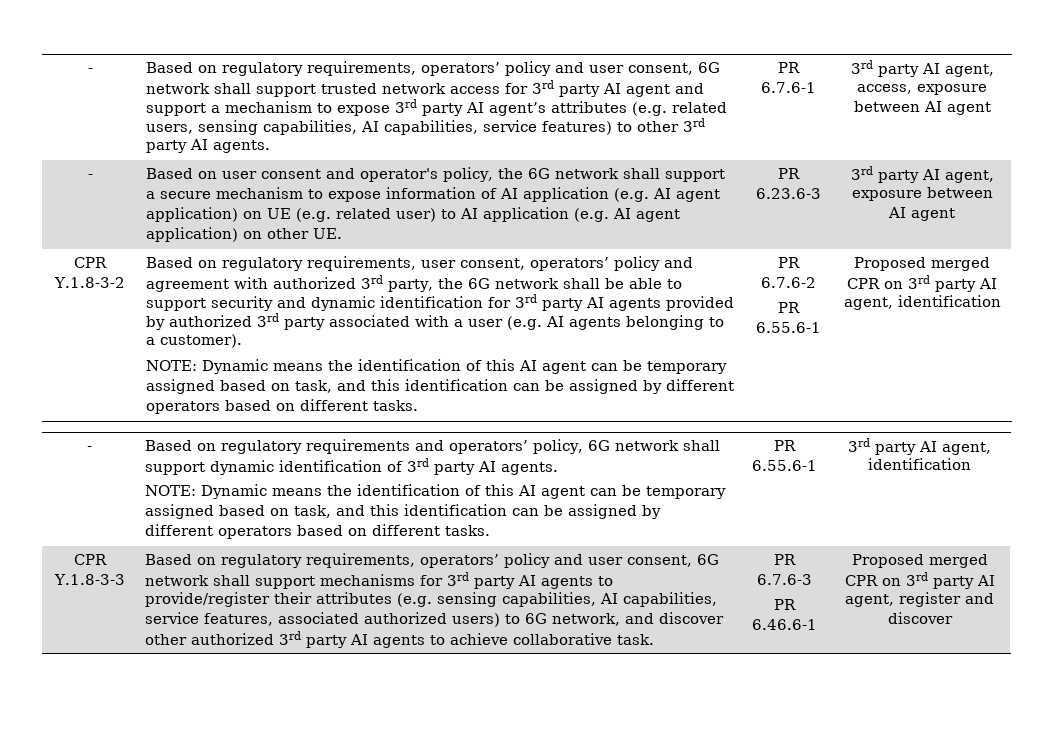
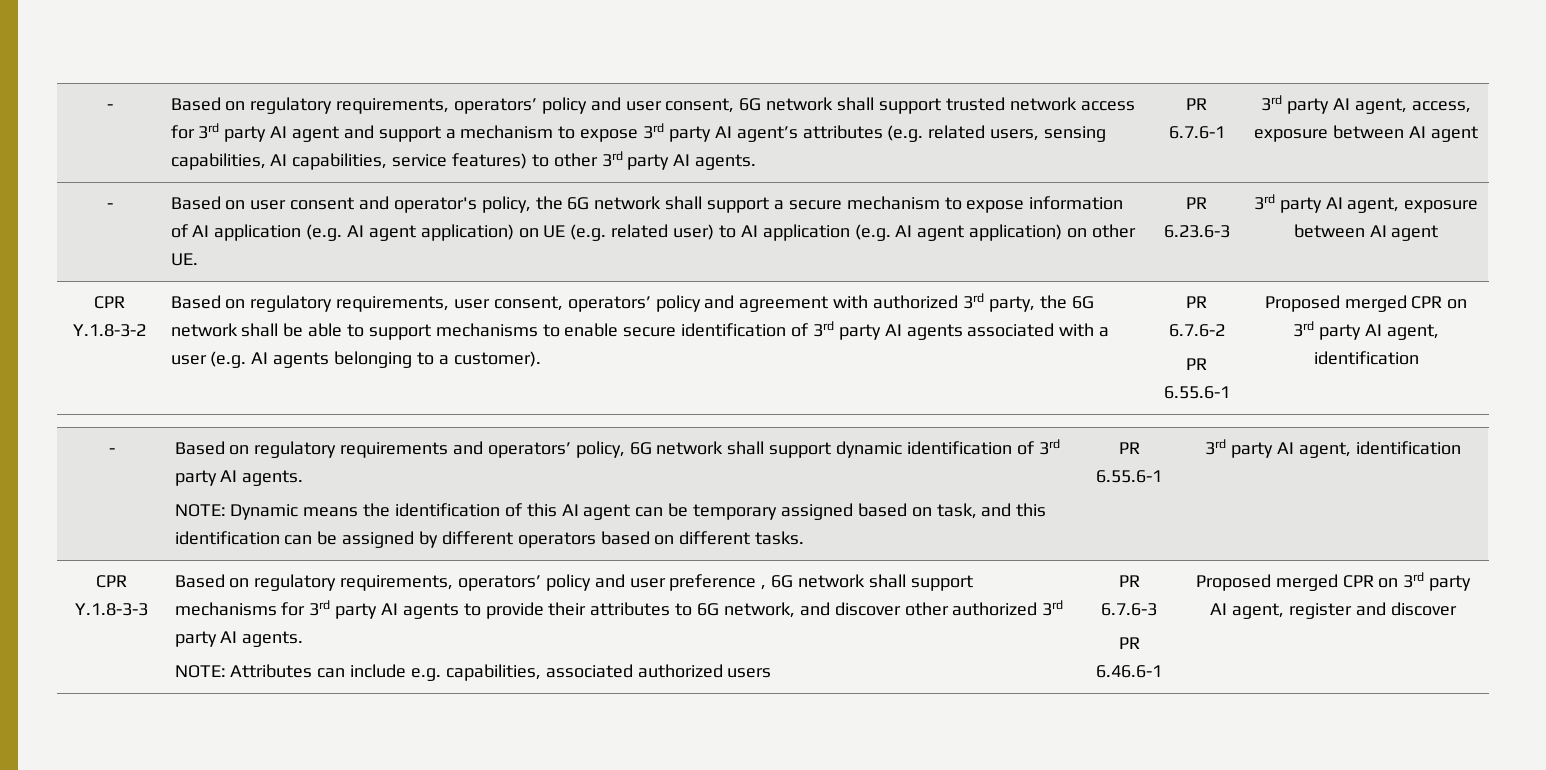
- Based on regulatory requirements, user consent, operators’ policy and agreement with authorized 3rd party, the 6G network shall be able to support security and dynamic identification for 3rd party AI agents provided by authorized 3rd party associated with a user (e.g. AI agents belonging to a customer).
- NOTE: Dynamic means the identification of this AI agent can be temporary assigned based on task, and this identification can be assigned by different operators based on different tasks.
+ Based on regulatory requirements, user consent, operators’ policy and agreement with authorized 3rd party, the 6G network shall be able to support mechanisms to enable secure identification of 3rd party AI agents associated with a user (e.g. AI agents belonging to a customer).
- Based on regulatory requirements, operators’ policy and user consent, 6G network shall support mechanisms for 3rd party AI agents to provide/register their attributes (e.g. sensing capabilities, AI capabilities, service features, associated authorized users) to 6G network, and discover other authorized 3rd party AI agents to achieve collaborative task.
+ Based on regulatory requirements, operators’ policy and user preference , 6G network shall support mechanisms for 3rd party AI agents to provide their attributes to 6G network, and discover other authorized 3rd party AI agents.
+ NOTE: Attributes can include e.g. capabilities, associated authorized users

